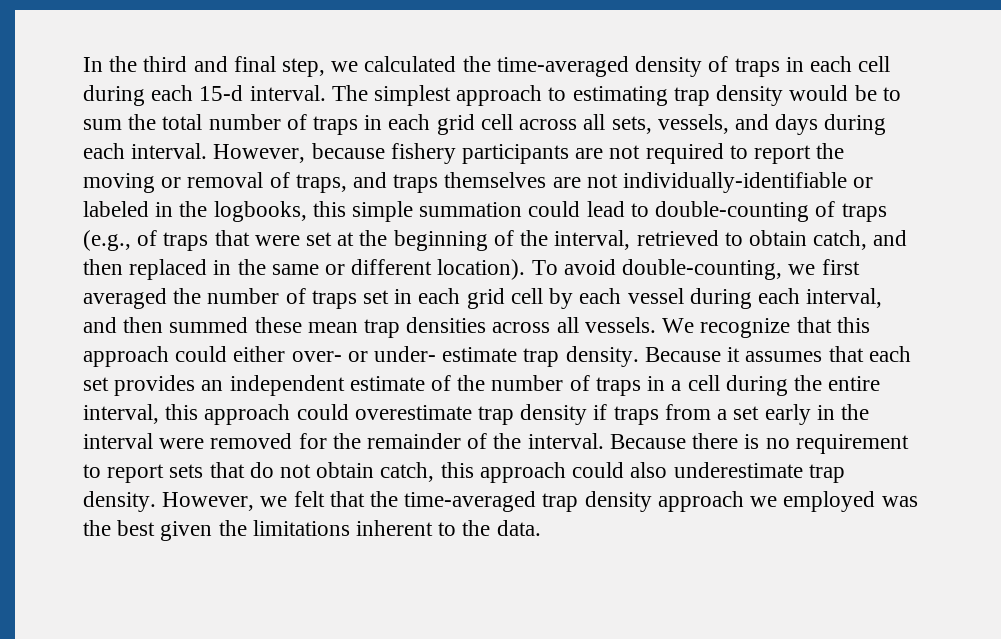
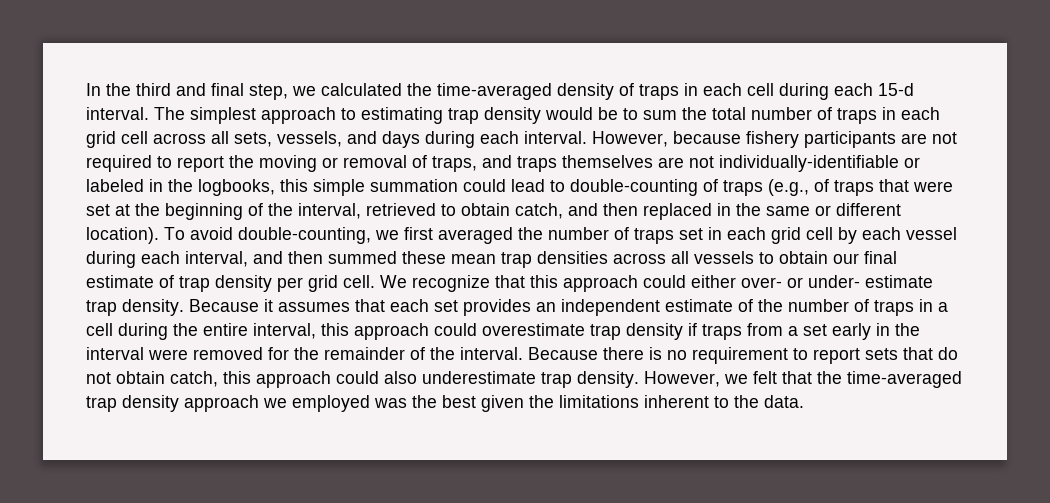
- To avoid double-counting, we first averaged the number of traps set in each grid cell by each vessel during each interval, and then summed these mean trap densities across all vessels.
+ To avoid double-counting, we first averaged the number of traps set in each grid cell by each vessel during each interval, and then summed these mean trap densities across all vessels to obtain our final estimate of trap density per grid cell.

